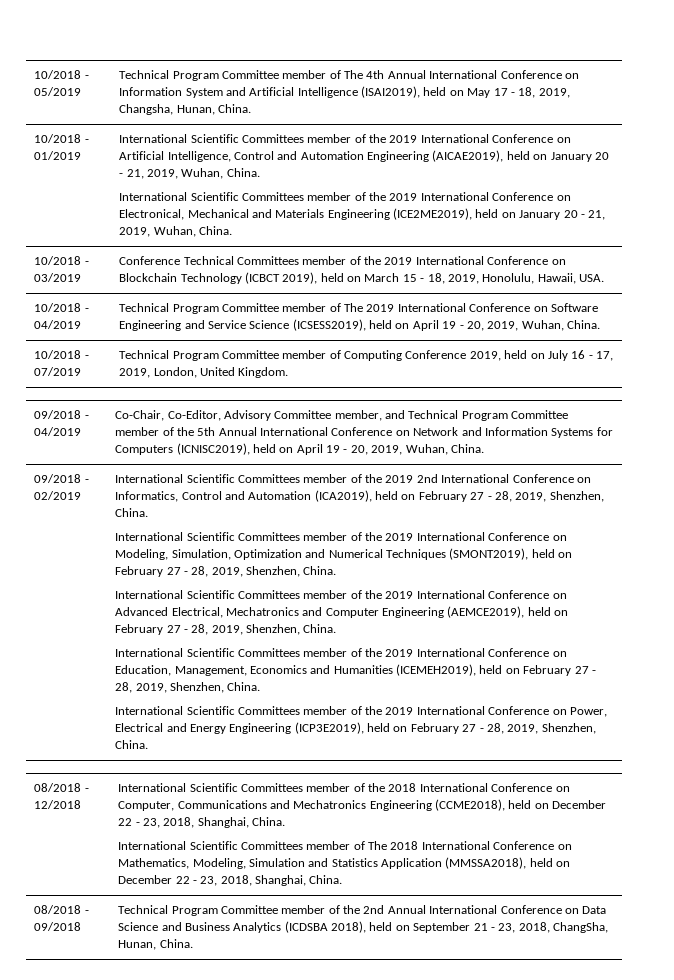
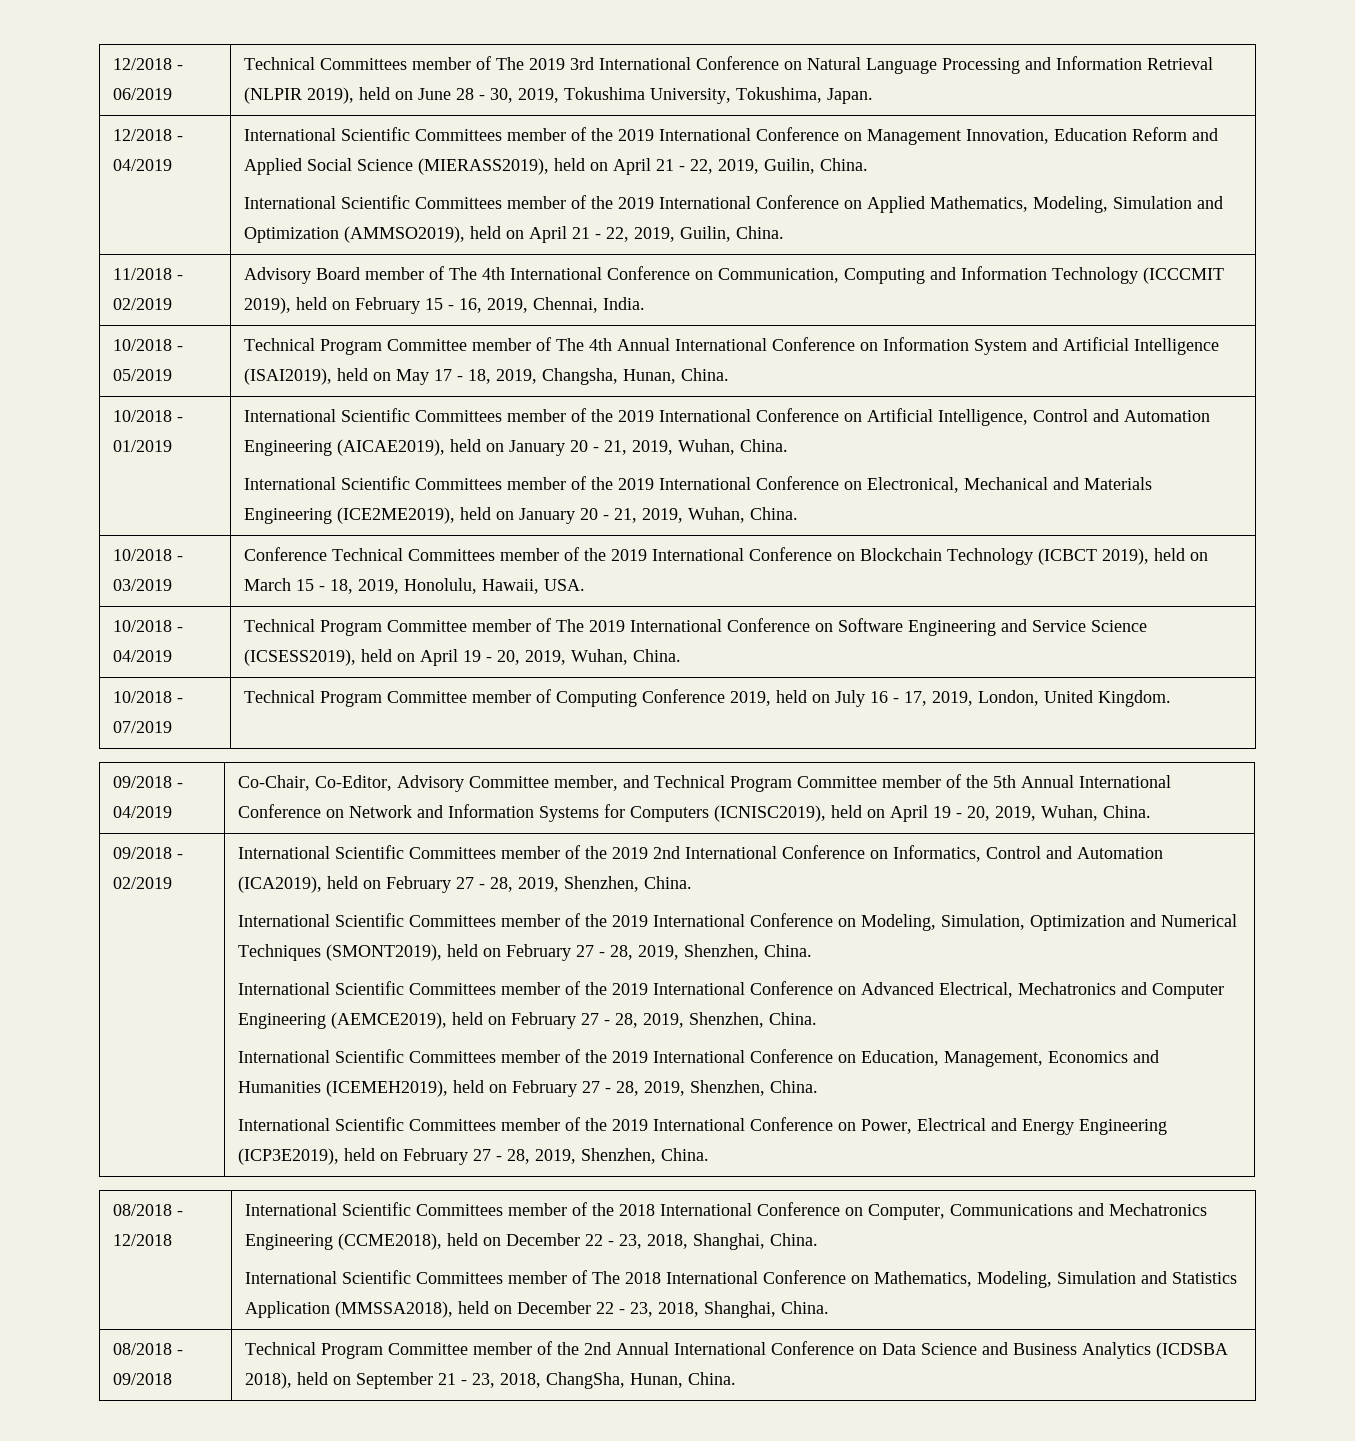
+ 12/2018 - 06/2019 | Technical Committees member of The 2019 3rd International Conference on Natural Language Processing and Information Retrieval (NLPIR 2019), held on June 28 - 30, 2019, Tokushima University, Tokushima, Japan.
+ 12/2018 - 04/2019 | International Scientific Committees member of the 2019 International Conference on Management Innovation, Education Reform and Applied Social Science (MIERASS2019), held on April 21 - 22, 2019, Guilin, China.
+ International Scientific Committees member of the 2019 International Conference on Applied Mathematics, Modeling, Simulation and Optimization (AMMSO2019), held on April 21 - 22, 2019, Guilin, China.
+ 11/2018 - 02/2019 | Advisory Board member of The 4th International Conference on Communication, Computing and Information Technology (ICCCMIT 2019), held on February 15 - 16, 2019, Chennai, India.

